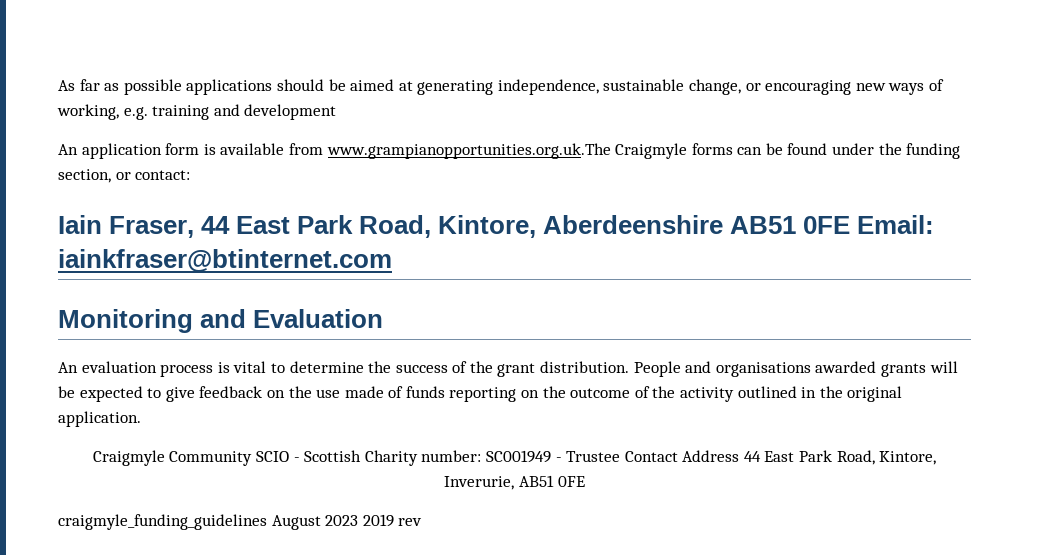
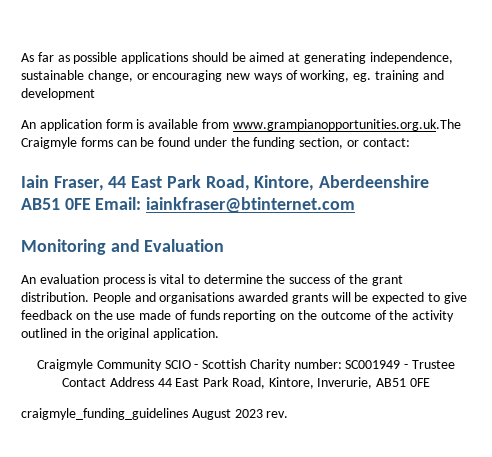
- As far as possible applications should be aimed at generating independence, sustainable change, or encouraging new ways of working, e.g. training and development
+ As far as possible applications should be aimed at generating independence, sustainable change, or encouraging new ways of working, eg. training and development
- craigmyle_funding_guidelines August 2023 2019 rev
+ craigmyle_funding_guidelines August 2023 rev.

